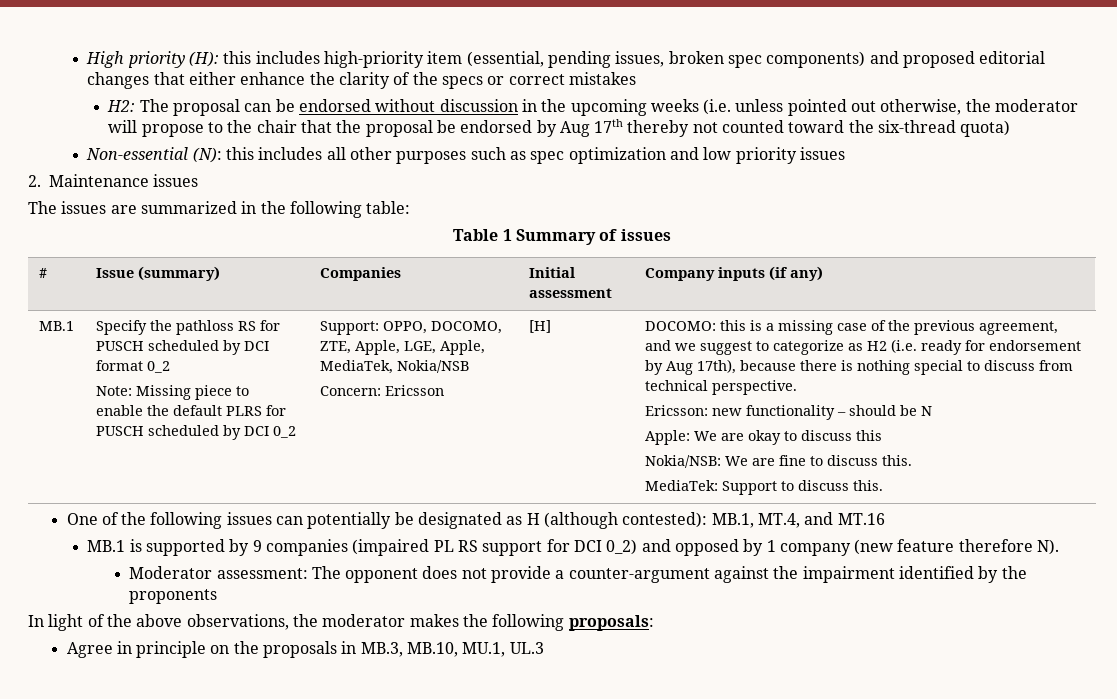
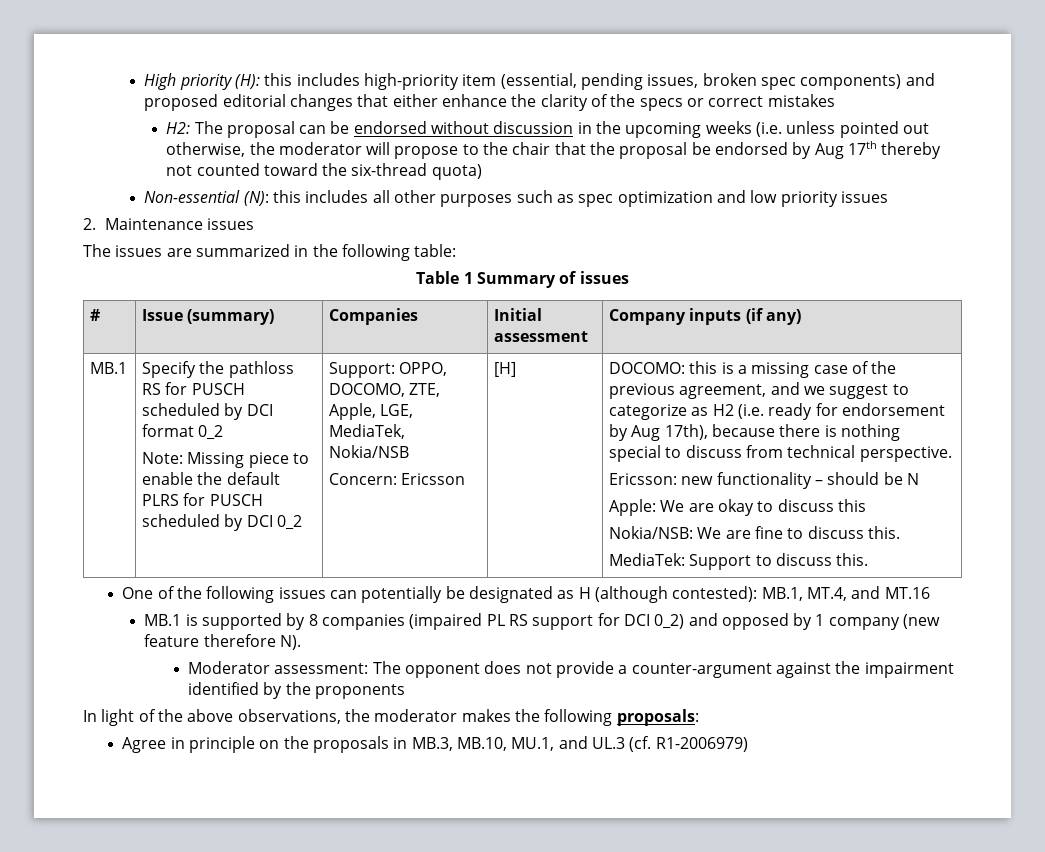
- Support: OPPO, DOCOMO, ZTE, Apple, LGE, Apple, MediaTek, Nokia/NSB
+ Support: OPPO, DOCOMO, ZTE, Apple, LGE, MediaTek, Nokia/NSB
- MB.1 is supported by 9 companies (impaired PL RS support for DCI 0_2) and opposed by 1 company (new feature therefore N).
+ MB.1 is supported by 8 companies (impaired PL RS support for DCI 0_2) and opposed by 1 company (new feature therefore N).
- Agree in principle on the proposals in MB.3, MB.10, MU.1, UL.3
+ Agree in principle on the proposals in MB.3, MB.10, MU.1, and UL.3 (cf. R1-2006979)

